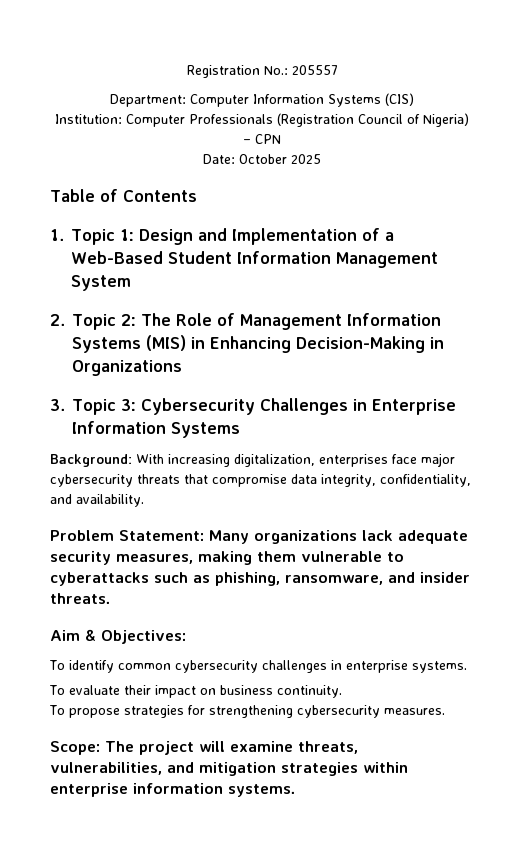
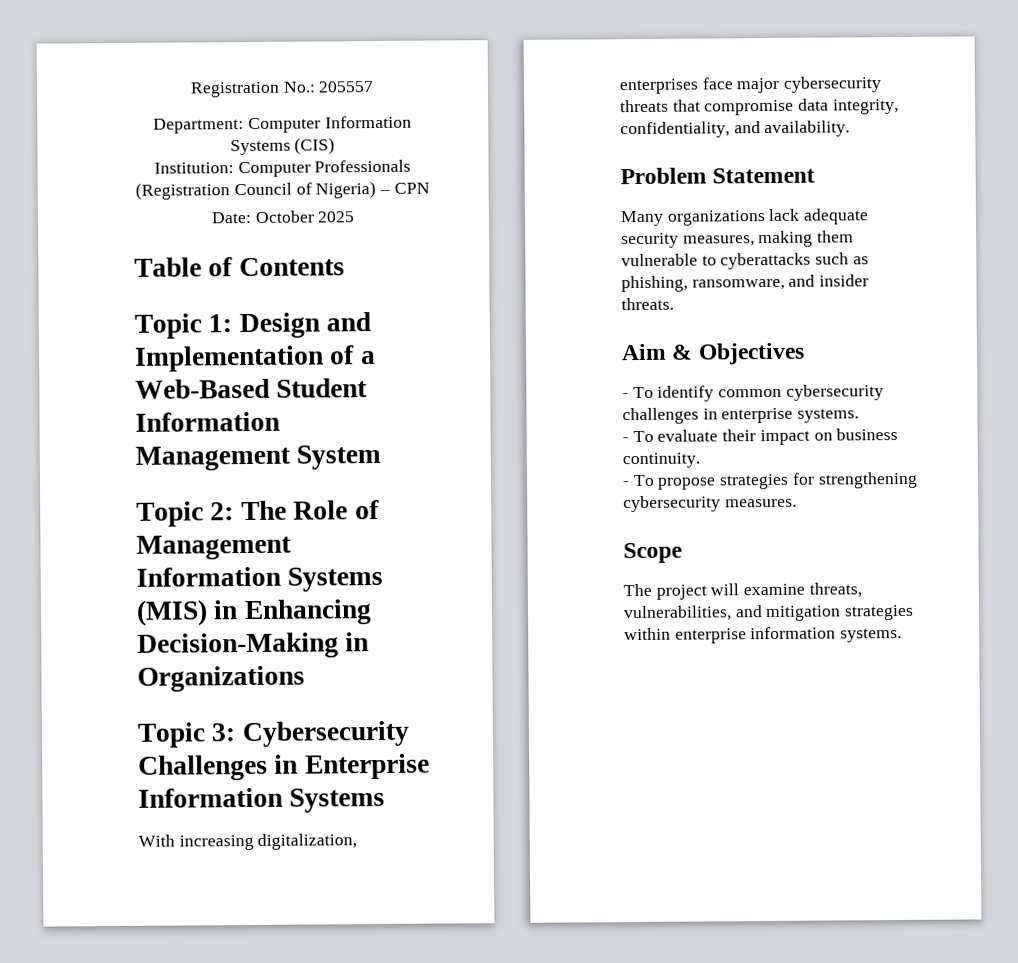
- 1. Topic 1: Design and Implementation of a Web-Based Student Information Management System
+ Topic 1: Design and Implementation of a Web-Based Student Information Management System
- 2. Topic 2: The Role of Management Information Systems (MIS) in Enhancing Decision-Making in Organizations
+ Topic 2: The Role of Management Information Systems (MIS) in Enhancing Decision-Making in Organizations
- 3. Topic 3: Cybersecurity Challenges in Enterprise Information Systems
+ Topic 3: Cybersecurity Challenges in Enterprise Information Systems
- Background: With increasing digitalization, enterprises face major cybersecurity threats that compromise data integrity, confidentiality, and availability.
+ With increasing digitalization, enterprises face major cybersecurity threats that compromise data integrity, confidentiality, and availability.
- Problem Statement: Many organizations lack adequate security measures, making them vulnerable to cyberattacks such as phishing, ransomware, and insider threats.
+ Problem Statement
+ Many organizations lack adequate security measures, making them vulnerable to cyberattacks such as phishing, ransomware, and insider threats.
- Aim & Objectives:
- To identify common cybersecurity challenges in enterprise systems.
+ Aim & Objectives
+ - To identify common cybersecurity challenges in enterprise systems.
- To evaluate their impact on business continuity.
+ - To evaluate their impact on business continuity.
- To propose strategies for strengthening cybersecurity measures.
+ - To propose strategies for strengthening cybersecurity measures.
- Scope: The project will examine threats, vulnerabilities, and mitigation strategies within enterprise information systems.
+ Scope
+ The project will examine threats, vulnerabilities, and mitigation strategies within enterprise information systems.

